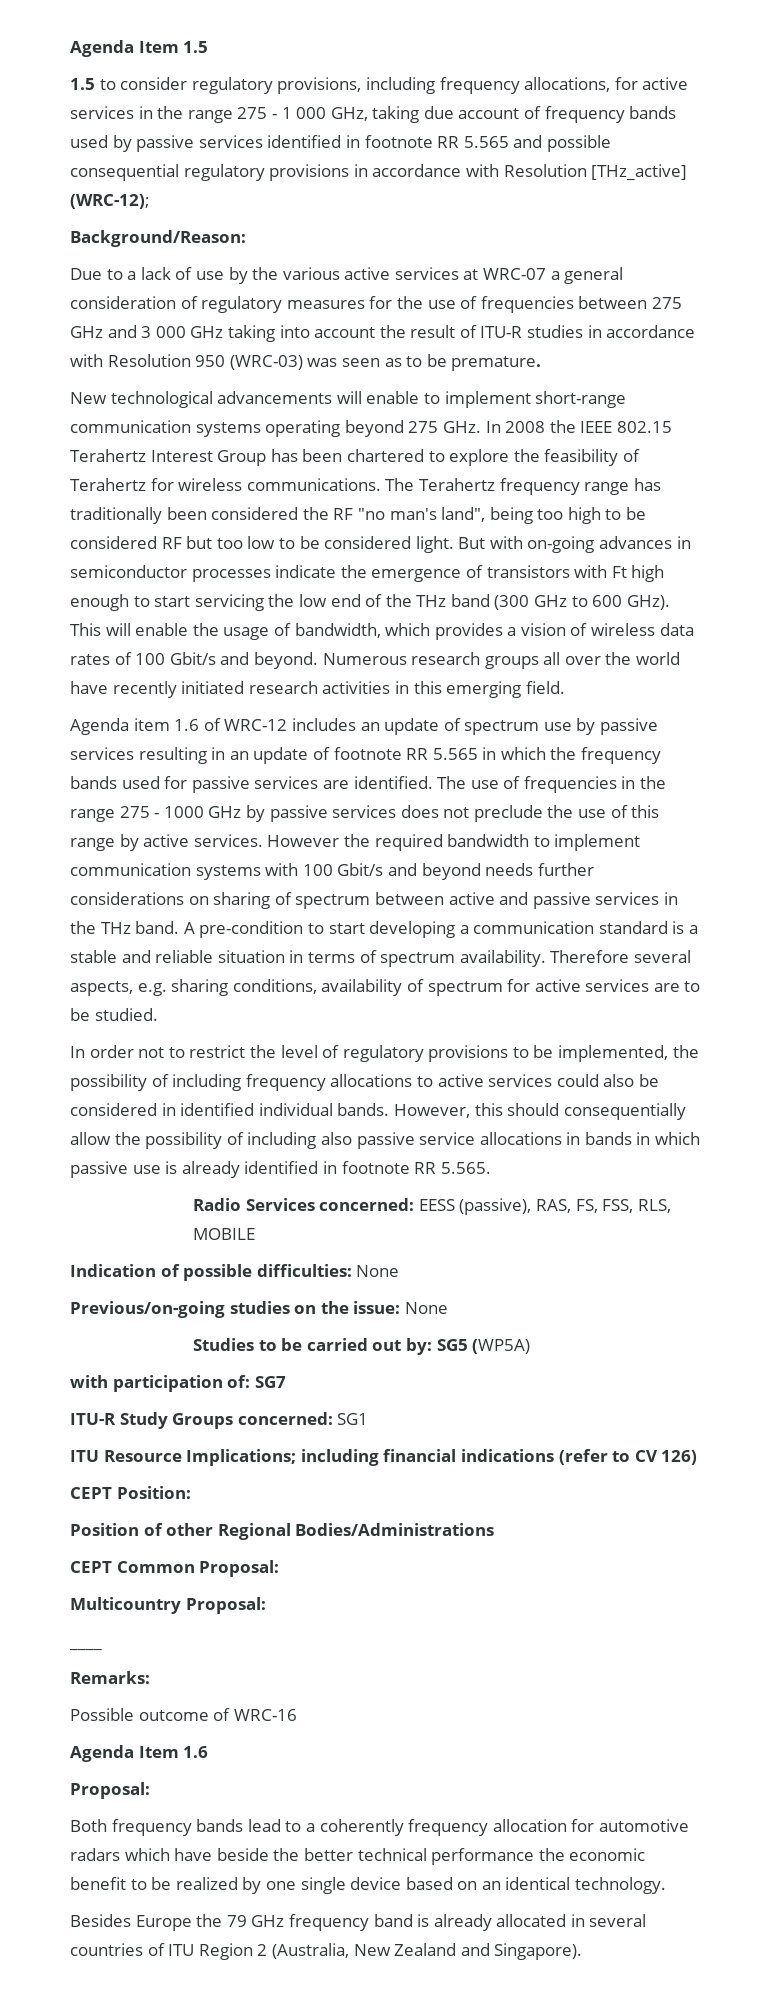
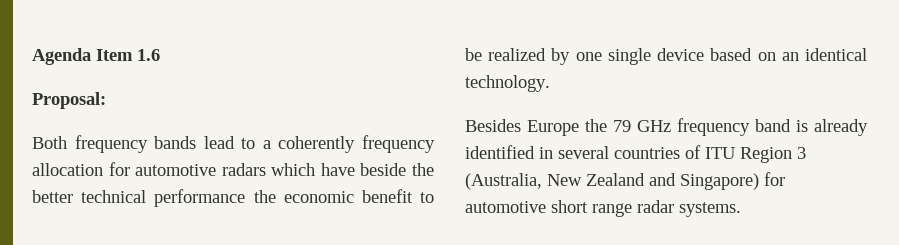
- Agenda Item 1.5
- 1.5 to consider regulatory provisions, including frequency allocations, for active services in the range 275 - 1 000 GHz, taking due account of frequency bands used by passive services identified in footnote RR 5.565 and possible consequential regulatory provisions in accordance with Resolution [THz_active] (WRC-12);
- Background/Reason:
- Due to a lack of use by the various active services at WRC-07 a general consideration of regulatory measures for the use of frequencies between 275 GHz and 3 000 GHz taking into account the result of ITU-R studies in accordance with Resolution 950 (WRC-03) was seen as to be premature.
- New technological advancements will enable to implement short-range communication systems operating beyond 275 GHz. In 2008 the IEEE 802.15 Terahertz Interest Group has been chartered to explore the feasibility of Terahertz for wireless communications. The Terahertz frequency range has traditionally been considered the RF "no man's land", being too high to be considered RF but too low to be considered light. But with on-going advances in semiconductor processes indicate the emergence of transistors with Ft high enough to start servicing the low end of the THz band (300 GHz to 600 GHz). This will enable the usage of bandwidth, which provides a vision of wireless data rates of 100 Gbit/s and beyond. Numerous research groups all over the world have recently initiated research activities in this emerging field.
- Agenda item 1.6 of WRC-12 includes an update of spectrum use by passive services resulting in an update of footnote RR 5.565 in which the frequency bands used for passive services are identified. The use of frequencies in the range 275 - 1000 GHz by passive services does not preclude the use of this range by active services. However the required bandwidth to implement communication systems with 100 Gbit/s and beyond needs further considerations on sharing of spectrum between active and passive services in the THz band. A pre-condition to start developing a communication standard is a stable and reliable situation in terms of spectrum availability. Therefore several aspects, e.g. sharing conditions, availability of spectrum for active services are to be studied.
- In order not to restrict the level of regulatory provisions to be implemented, the possibility of including frequency allocations to active services could also be considered in identified individual bands. However, this should consequentially allow the possibility of including also passive service allocations in bands in which passive use is already identified in footnote RR 5.565.
- Radio Services concerned: EESS (passive), RAS, FS, FSS, RLS, MOBILE
- Indication of possible difficulties: None
- Previous/on-going studies on the issue: None
- Studies to be carried out by: SG5 (WP5A)
- with participation of: SG7
- ITU-R Study Groups concerned: SG1
- ITU Resource Implications; including financial indications (refer to CV 126)
- CEPT Position:
- Position of other Regional Bodies/Administrations
- CEPT Common Proposal:
- Multicountry Proposal:
- ____
- Remarks:
- Possible outcome of WRC-16
- Besides Europe the 79 GHz frequency band is already allocated in several countries of ITU Region 2 (Australia, New Zealand and Singapore).
+ Besides Europe the 79 GHz frequency band is already identified in several countries of ITU Region 3 (Australia, New Zealand and Singapore) for automotive short range radar systems.

